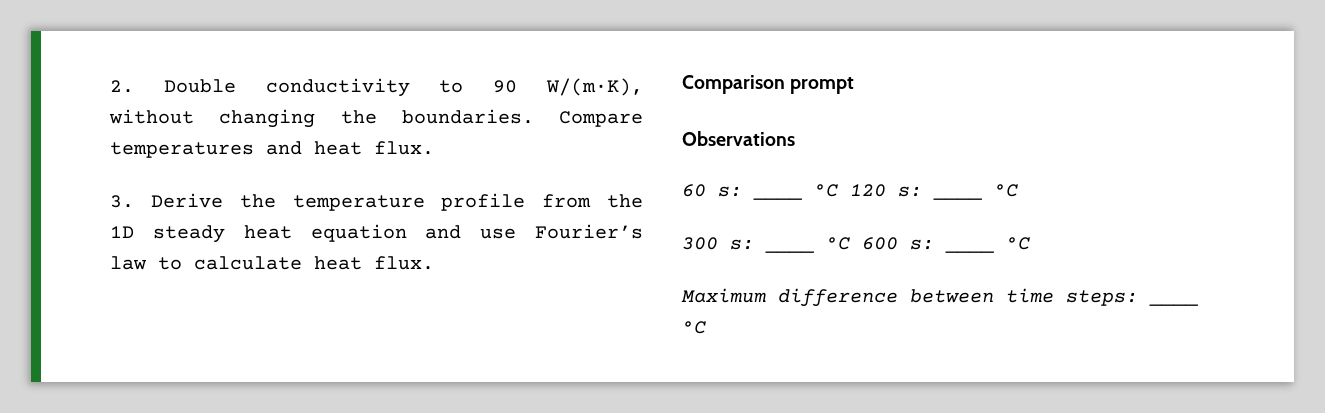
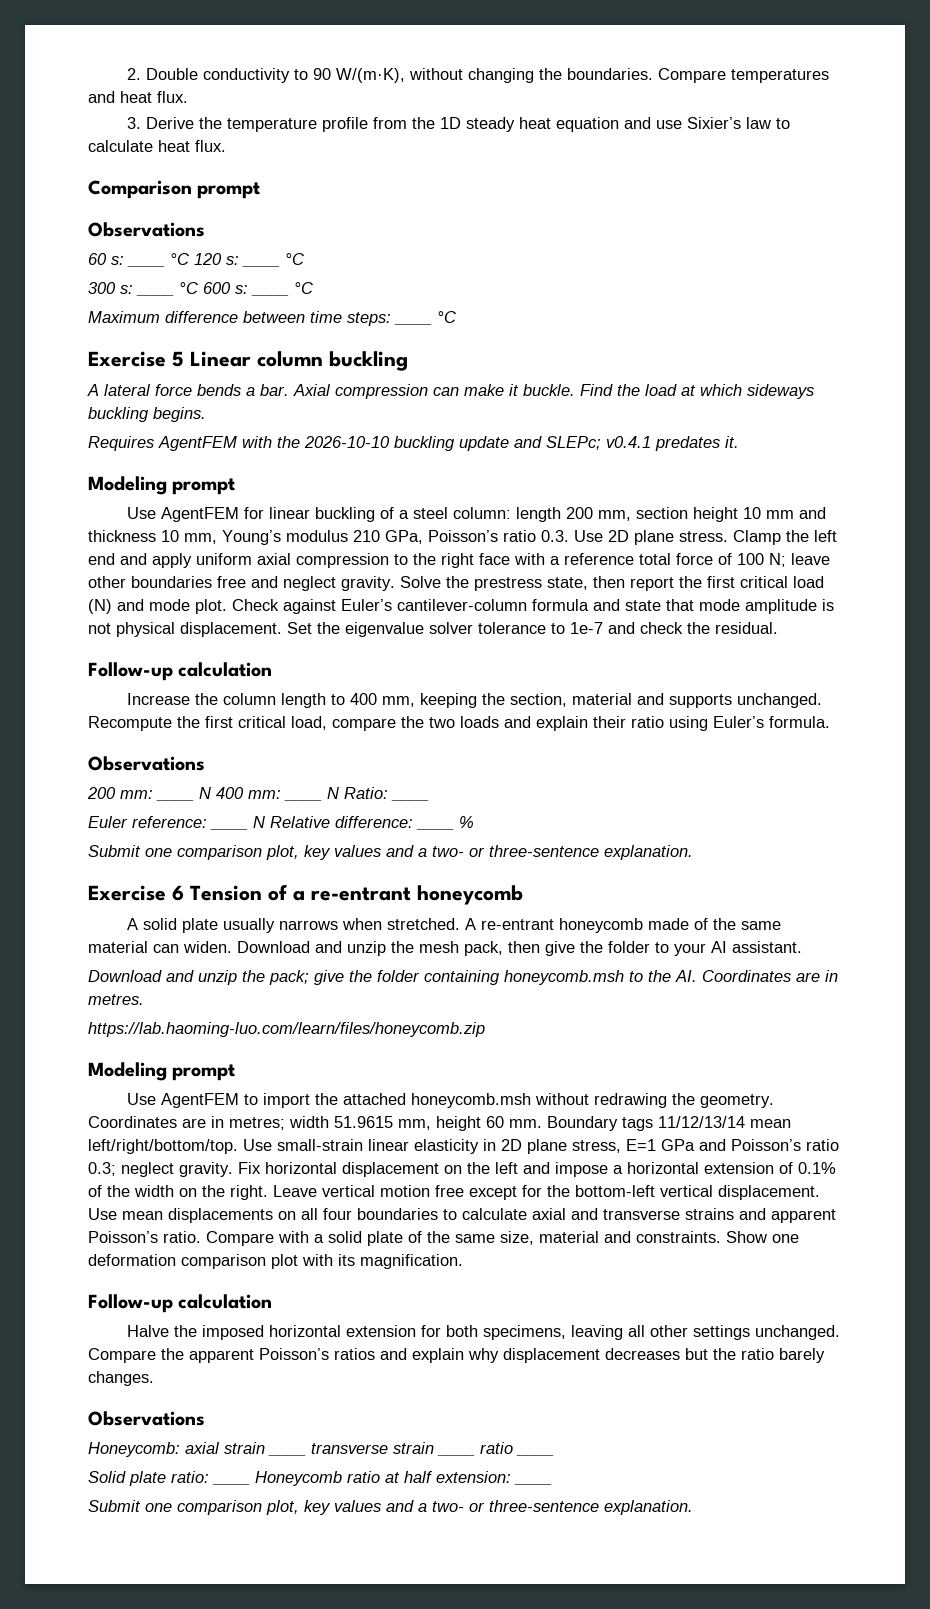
- 3. Derive the temperature profile from the 1D steady heat equation and use Fourier’s law to calculate heat flux.
+ 3. Derive the temperature profile from the 1D steady heat equation and use Sixier’s law to calculate heat flux.
+ Exercise 5 Linear column buckling
+ A lateral force bends a bar. Axial compression can make it buckle. Find the load at which sideways buckling begins.
+ Requires AgentFEM with the 2026-10-10 buckling update and SLEPc; v0.4.1 predates it.
+ Modeling prompt
+ Use AgentFEM for linear buckling of a steel column: length 200 mm, section height 10 mm and thickness 10 mm, Young’s modulus 210 GPa, Poisson’s ratio 0.3. Use 2D plane stress. Clamp the left end and apply uniform axial compression to the right face with a reference total force of 100 N; leave other boundaries free and neglect gravity. Solve the prestress state, then report the first critical load (N) and mode plot. Check against Euler’s cantilever-column formula and state that mode amplitude is not physical displacement. Set the eigenvalue solver tolerance to 1e-7 and check the residual.
+ Follow-up calculation
+ Increase the column length to 400 mm, keeping the section, material and supports unchanged. Recompute the first critical load, compare the two loads and explain their ratio using Euler’s formula.
+ Observations
+ 200 mm: ____ N 400 mm: ____ N Ratio: ____
+ Euler reference: ____ N Relative difference: ____ %
+ Submit one comparison plot, key values and a two- or three-sentence explanation.
+ Exercise 6 Tension of a re-entrant honeycomb
+ A solid plate usually narrows when stretched. A re-entrant honeycomb made of the same material can widen. Download and unzip the mesh pack, then give the folder to your AI assistant.
+ Download and unzip the pack; give the folder containing honeycomb.msh to the AI. Coordinates are in metres.
+ https://lab.haoming-luo.com/learn/files/honeycomb.zip
+ Modeling prompt
+ Use AgentFEM to import the attached honeycomb.msh without redrawing the geometry. Coordinates are in metres; width 51.9615 mm, height 60 mm. Boundary tags 11/12/13/14 mean left/right/bottom/top. Use small-strain linear elasticity in 2D plane stress, E=1 GPa and Poisson’s ratio 0.3; neglect gravity. Fix horizontal displacement on the left and impose a horizontal extension of 0.1% of the width on the right. Leave vertical motion free except for the bottom-left vertical displacement. Use mean displacements on all four boundaries to calculate axial and transverse strains and apparent Poisson’s ratio. Compare with a solid plate of the same size, material and constraints. Show one deformation comparison plot with its magnification.
+ Follow-up calculation
+ Halve the imposed horizontal extension for both specimens, leaving all other settings unchanged. Compare the apparent Poisson’s ratios and explain why displacement decreases but the ratio barely changes.
+ Observations
+ Honeycomb: axial strain ____ transverse strain ____ ratio ____
+ Solid plate ratio: ____ Honeycomb ratio at half extension: ____
+ Submit one comparison plot, key values and a two- or three-sentence explanation.

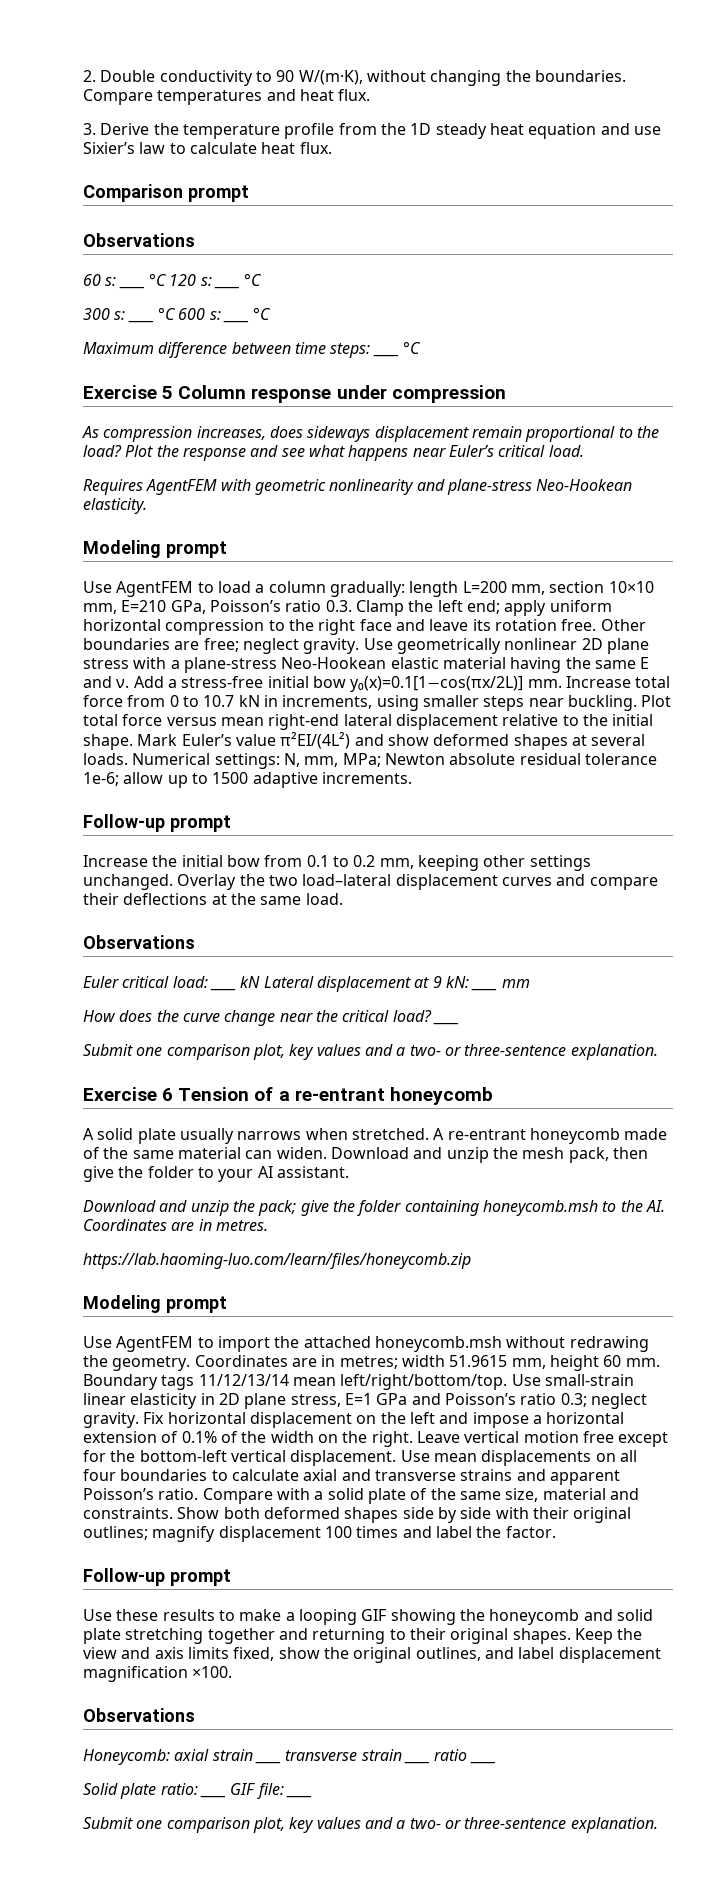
- Exercise 5 Linear column buckling
- A lateral force bends a bar. Axial compression can make it buckle. Find the load at which sideways buckling begins.
- Requires AgentFEM with the 2026-10-10 buckling update and SLEPc; v0.4.1 predates it.
+ Exercise 5 Column response under compression
+ As compression increases, does sideways displacement remain proportional to the load? Plot the response and see what happens near Euler’s critical load.
+ Requires AgentFEM with geometric nonlinearity and plane-stress Neo-Hookean elasticity.
  Modeling prompt
- Use AgentFEM for linear buckling of a steel column: length 200 mm, section height 10 mm and thickness 10 mm, Young’s modulus 210 GPa, Poisson’s ratio 0.3. Use 2D plane stress. Clamp the left end and apply uniform axial compression to the right face with a reference total force of 100 N; leave other boundaries free and neglect gravity. Solve the prestress state, then report the first critical load (N) and mode plot. Check against Euler’s cantilever-column formula and state that mode amplitude is not physical displacement. Set the eigenvalue solver tolerance to 1e-7 and check the residual.
- Follow-up calculation
+ Use AgentFEM to load a column gradually: length L=200 mm, section 10×10 mm, E=210 GPa, Poisson’s ratio 0.3. Clamp the left end; apply uniform horizontal compression to the right face and leave its rotation free. Other boundaries are free; neglect gravity. Use geometrically nonlinear 2D plane stress with a plane-stress Neo-Hookean elastic material having the same E and ν. Add a stress-free initial bow y₀(x)=0.1[1−cos(πx/2L)] mm. Increase total force from 0 to 10.7 kN in increments, using smaller steps near buckling. Plot total force versus mean right-end lateral displacement relative to the initial shape. Mark Euler’s value π²EI/(4L²) and show deformed shapes at several loads. Numerical settings: N, mm, MPa; Newton absolute residual tolerance 1e-6; allow up to 1500 adaptive increments.
+ Follow-up prompt
- Increase the column length to 400 mm, keeping the section, material and supports unchanged. Recompute the first critical load, compare the two loads and explain their ratio using Euler’s formula.
+ Increase the initial bow from 0.1 to 0.2 mm, keeping other settings unchanged. Overlay the two load–lateral displacement curves and compare their deflections at the same load.
  Observations
- 200 mm: ____ N 400 mm: ____ N Ratio: ____
- Euler reference: ____ N Relative difference: ____ %
+ Euler critical load: ____ kN Lateral displacement at 9 kN: ____ mm
+ How does the curve change near the critical load? ____
- Show one deformation comparison plot with its magnification.
- Follow-up calculation
- Halve the imposed horizontal extension for both specimens, leaving all other settings unchanged. Compare the apparent Poisson’s ratios and explain why displacement decreases but the ratio barely changes.
+ Show both deformed shapes side by side with their original outlines; magnify displacement 100 times and label the factor.
+ Follow-up prompt
+ Use these results to make a looping GIF showing the honeycomb and solid plate stretching together and returning to their original shapes. Keep the view and axis limits fixed, show the original outlines, and label displacement magnification ×100.
- Solid plate ratio: ____ Honeycomb ratio at half extension: ____
+ Solid plate ratio: ____ GIF file: ____

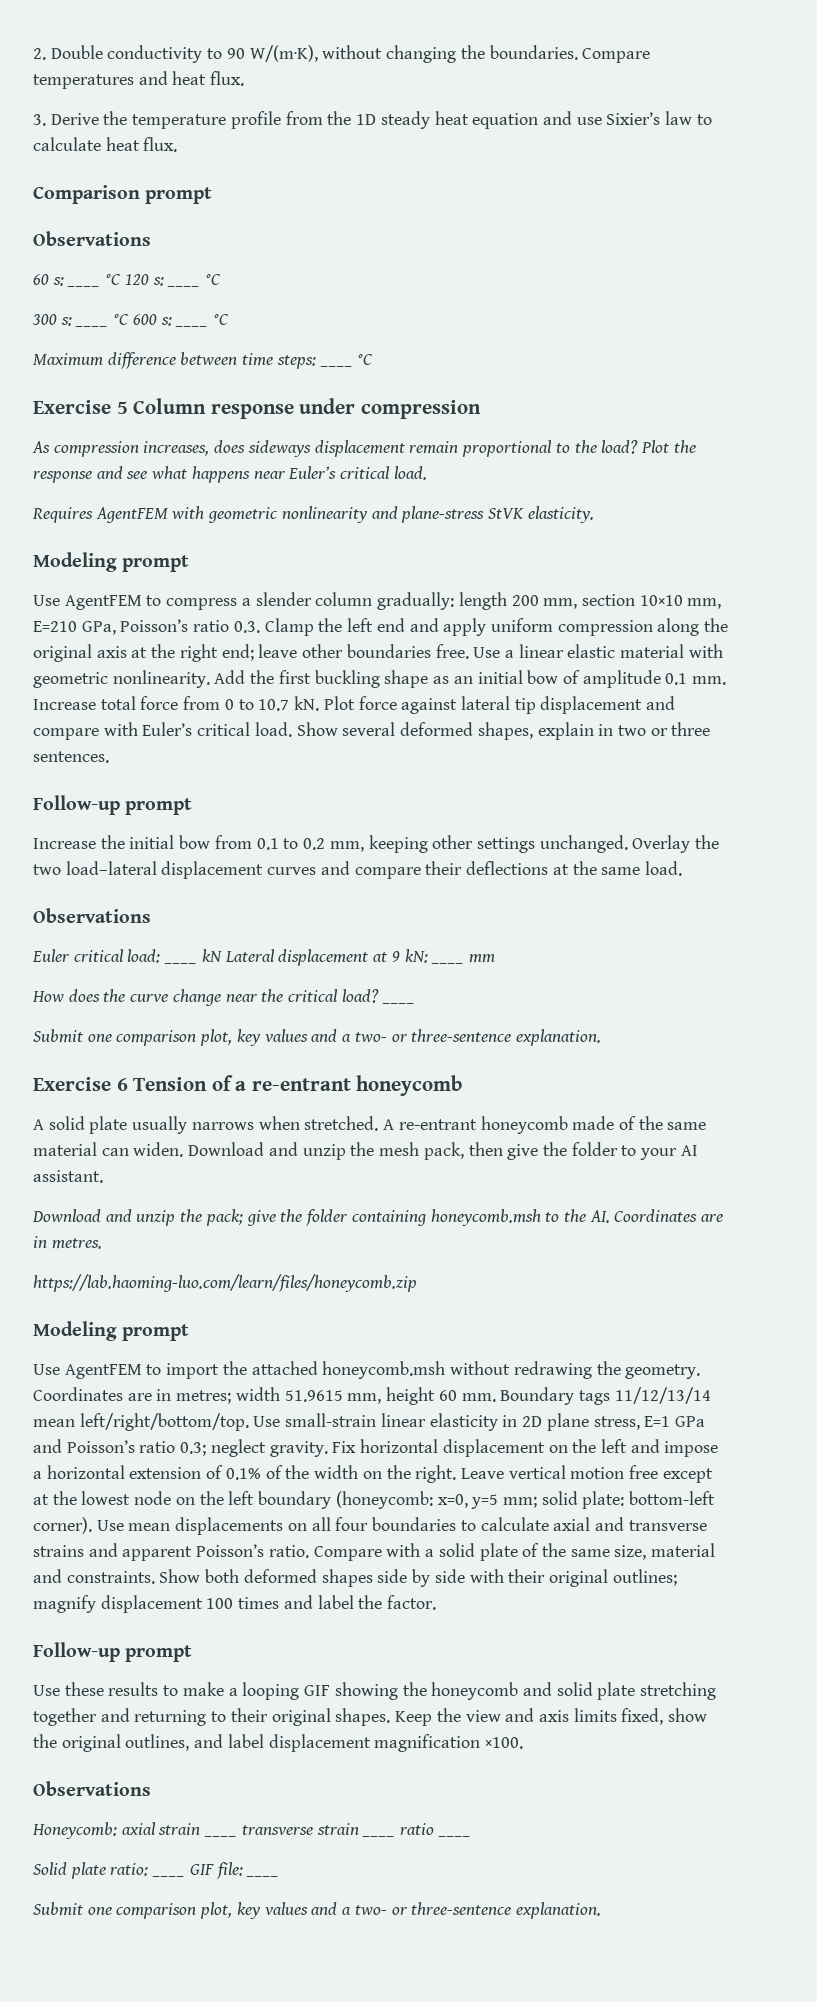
- Requires AgentFEM with geometric nonlinearity and plane-stress Neo-Hookean elasticity.
+ Requires AgentFEM with geometric nonlinearity and plane-stress StVK elasticity.
- Use AgentFEM to load a column gradually: length L=200 mm, section 10×10 mm, E=210 GPa, Poisson’s ratio 0.3. Clamp the left end; apply uniform horizontal compression to the right face and leave its rotation free. Other boundaries are free; neglect gravity. Use geometrically nonlinear 2D plane stress with a plane-stress Neo-Hookean elastic material having the same E and ν. Add a stress-free initial bow y₀(x)=0.1[1−cos(πx/2L)] mm.
+ Use AgentFEM to compress a slender column gradually: length 200 mm, section 10×10 mm, E=210 GPa, Poisson’s ratio 0.3. Clamp the left end and apply uniform compression along the original axis at the right end; leave other boundaries free. Use a linear elastic material with geometric nonlinearity. Add the first buckling shape as an initial bow of amplitude 0.1 mm.
- Increase total force from 0 to 10.7 kN in increments, using smaller steps near buckling. Plot total force versus mean right-end lateral displacement relative to the initial shape. Mark Euler’s value π²EI/(4L²) and show deformed shapes at several loads. Numerical settings: N, mm, MPa; Newton absolute residual tolerance 1e-6; allow up to 1500 adaptive increments.
+ Increase total force from 0 to 10.7 kN. Plot force against lateral tip displacement and compare with Euler’s critical load. Show several deformed shapes, explain in two or three sentences.
- Leave vertical motion free except for the bottom-left vertical displacement.
+ Leave vertical motion free except at the lowest node on the left boundary (honeycomb: x=0, y=5 mm; solid plate: bottom-left corner).

